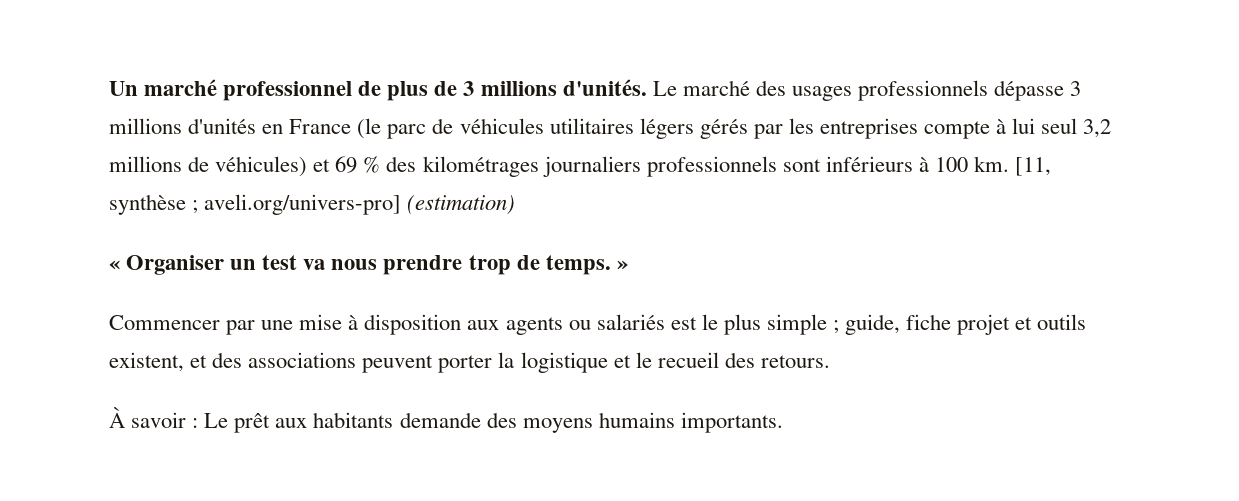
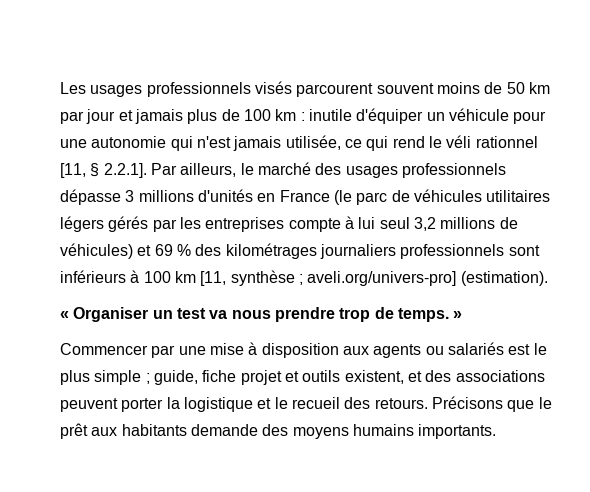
- Un marché professionnel de plus de 3 millions d'unités. Le marché des usages professionnels dépasse 3 millions d'unités en France (le parc de véhicules utilitaires légers gérés par les entreprises compte à lui seul 3,2 millions de véhicules) et 69 % des kilométrages journaliers professionnels sont inférieurs à 100 km. [11, synthèse ; aveli.org/univers-pro] (estimation)
+ Les usages professionnels visés parcourent souvent moins de 50 km par jour et jamais plus de 100 km : inutile d'équiper un véhicule pour une autonomie qui n'est jamais utilisée, ce qui rend le véli rationnel [11, § 2.2.1]. Par ailleurs, le marché des usages professionnels dépasse 3 millions d'unités en France (le parc de véhicules utilitaires légers gérés par les entreprises compte à lui seul 3,2 millions de véhicules) et 69 % des kilométrages journaliers professionnels sont inférieurs à 100 km [11, synthèse ; aveli.org/univers-pro] (estimation).
- Commencer par une mise à disposition aux agents ou salariés est le plus simple ; guide, fiche projet et outils existent, et des associations peuvent porter la logistique et le recueil des retours.
- À savoir : Le prêt aux habitants demande des moyens humains importants.
+ Commencer par une mise à disposition aux agents ou salariés est le plus simple ; guide, fiche projet et outils existent, et des associations peuvent porter la logistique et le recueil des retours. Précisons que le prêt aux habitants demande des moyens humains importants.

